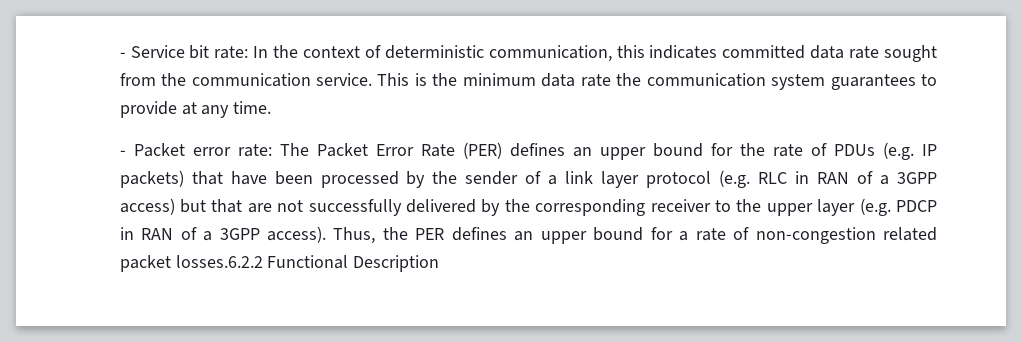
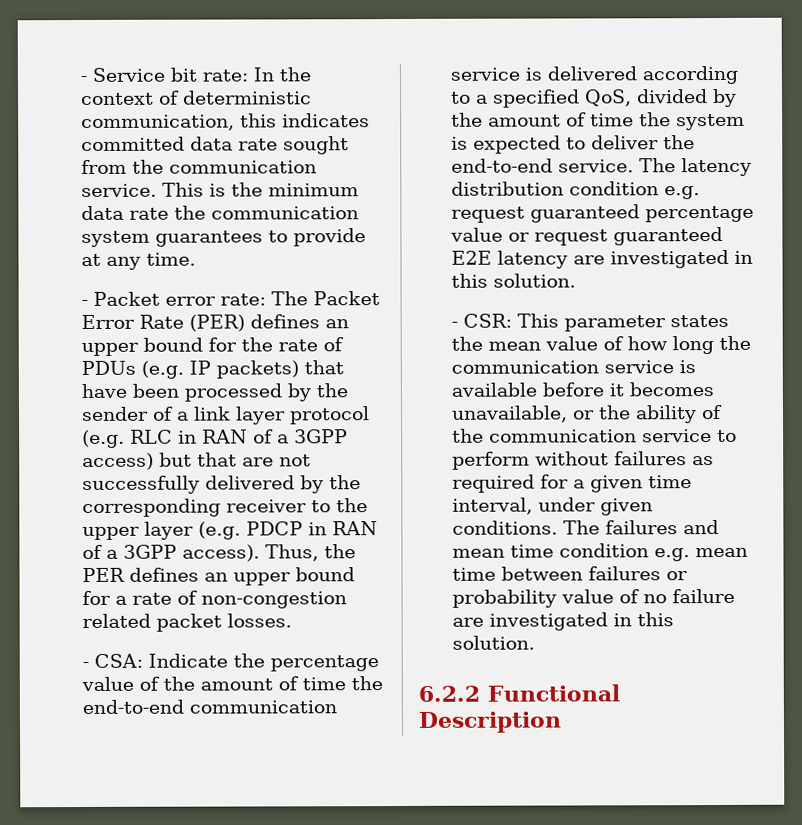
- Thus, the PER defines an upper bound for a rate of non-congestion related packet losses.6.2.2 Functional Description
+ Thus, the PER defines an upper bound for a rate of non-congestion related packet losses.
+ - CSA: Indicate the percentage value of the amount of time the end-to-end communication service is delivered according to a specified QoS, divided by the amount of time the system is expected to deliver the end-to-end service. The latency distribution condition e.g. request guaranteed percentage value or request guaranteed E2E latency are investigated in this solution.
+ - CSR: This parameter states the mean value of how long the communication service is available before it becomes unavailable, or the ability of the communication service to perform without failures as required for a given time interval, under given conditions. The failures and mean time condition e.g. mean time between failures or probability value of no failure are investigated in this solution.
+ 6.2.2 Functional Description

